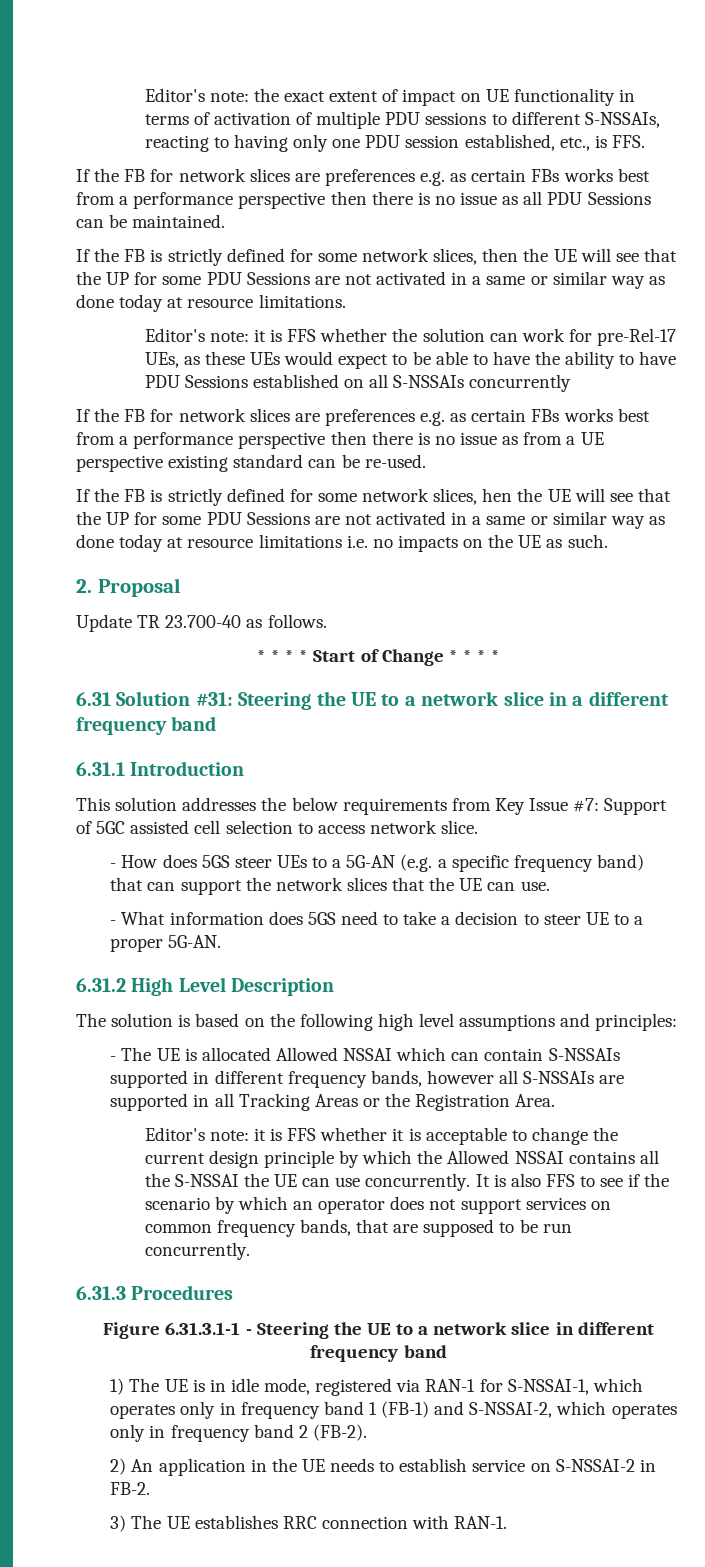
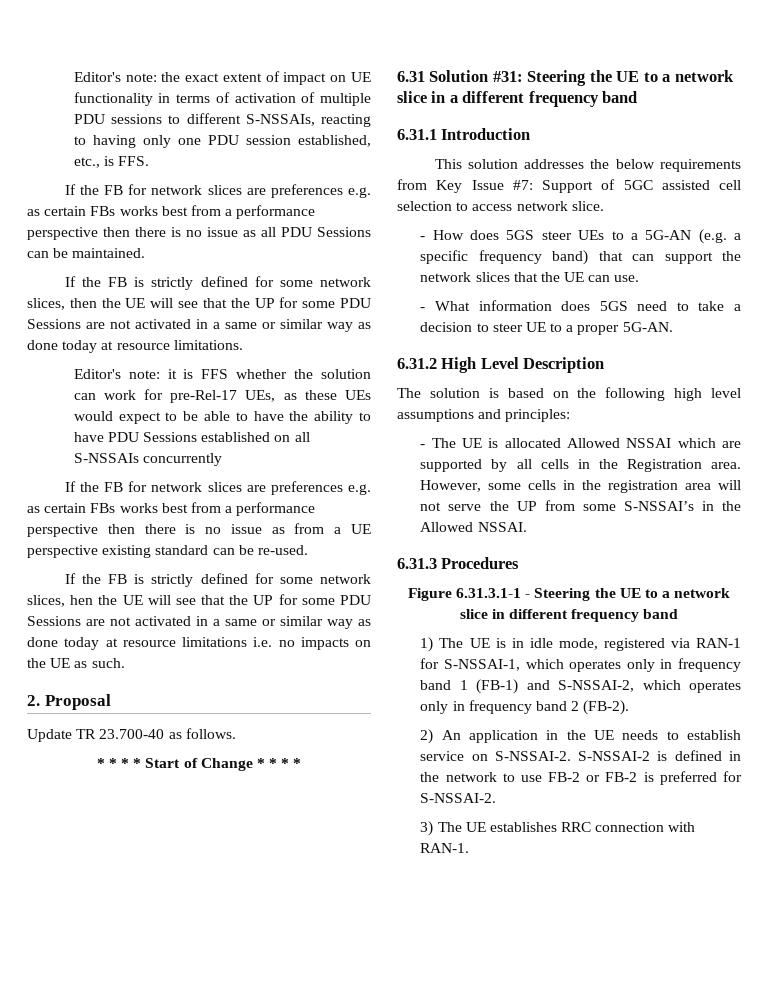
- - The UE is allocated Allowed NSSAI which can contain S-NSSAIs supported in different frequency bands, however all S-NSSAIs are supported in all Tracking Areas or the Registration Area.
- Editor's note: it is FFS whether it is acceptable to change the current design principle by which the Allowed NSSAI contains all the S-NSSAI the UE can use concurrently. It is also FFS to see if the scenario by which an operator does not support services on common frequency bands, that are supposed to be run concurrently.
+ - The UE is allocated Allowed NSSAI which are supported by all cells in the Registration area. However, some cells in the registration area will not serve the UP from some S-NSSAI’s in the Allowed NSSAI.
- 2) An application in the UE needs to establish service on S-NSSAI-2 in FB-2.
+ 2) An application in the UE needs to establish service on S-NSSAI-2. S-NSSAI-2 is defined in the network to use FB-2 or FB-2 is preferred for S-NSSAI-2.

